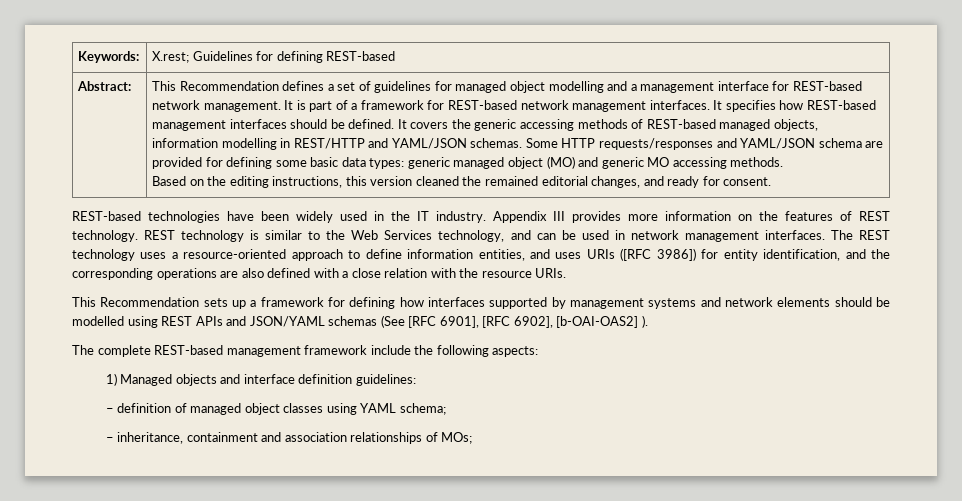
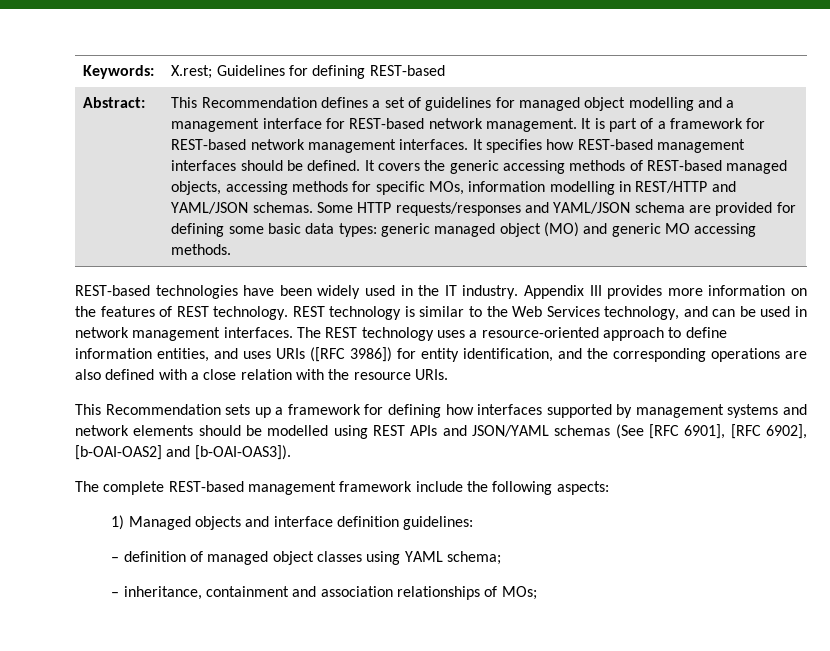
- It covers the generic accessing methods of REST-based managed objects, information modelling in REST/HTTP and YAML/JSON schemas.
+ It covers the generic accessing methods of REST-based managed objects, accessing methods for specific MOs, information modelling in REST/HTTP and YAML/JSON schemas.
- Based on the editing instructions, this version cleaned the remained editorial changes, and ready for consent.
- This Recommendation sets up a framework for defining how interfaces supported by management systems and network elements should be modelled using REST APIs and JSON/YAML schemas (See [RFC 6901], [RFC 6902], [b-OAI-OAS2] ).
+ This Recommendation sets up a framework for defining how interfaces supported by management systems and network elements should be modelled using REST APIs and JSON/YAML schemas (See [RFC 6901], [RFC 6902], [b-OAI-OAS2] and [b-OAI-OAS3]).

